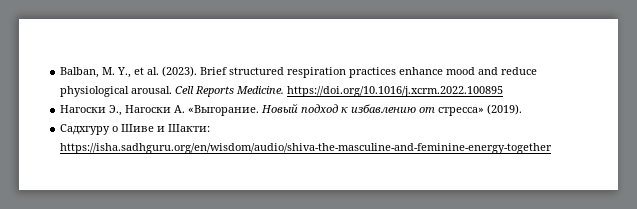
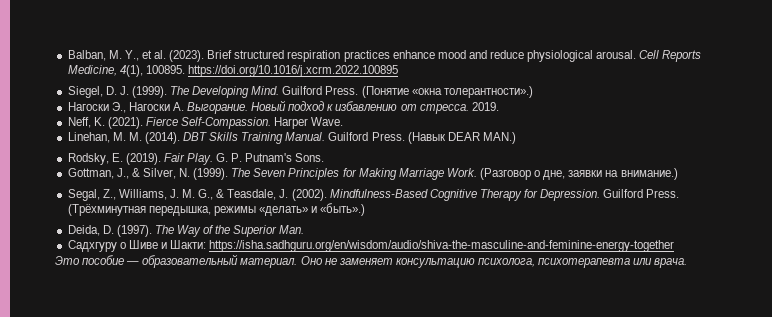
- Cell Reports Medicine. https://doi.org/10.1016/j.xcrm.2022.100895
+ Cell Reports Medicine, 4(1), 100895. https://doi.org/10.1016/j.xcrm.2022.100895
+ Siegel, D. J. (1999). The Developing Mind. Guilford Press. (Понятие «окна толерантности».)
- Нагоски Э., Нагоски А. «Выгорание.
+ Нагоски Э., Нагоски А. Выгорание.
- Новый подход к избавлению от стресса» (2019).
+ Новый подход к избавлению от стресса. 2019.
+ Neff, K. (2021). Fierce Self-Compassion. Harper Wave.
+ Linehan, M. M. (2014). DBT Skills Training Manual. Guilford Press. (Навык DEAR MAN.)
+ Rodsky, E. (2019). Fair Play. G. P. Putnam's Sons.
+ Gottman, J., & Silver, N. (1999). The Seven Principles for Making Marriage Work. (Разговор о дне, заявки на внимание.)
+ Segal, Z., Williams, J. M. G., & Teasdale, J. (2002). Mindfulness-Based Cognitive Therapy for Depression. Guilford Press. (Трёхминутная передышка, режимы «делать» и «быть».)
+ Deida, D. (1997). The Way of the Superior Man.
+ Это пособие — образовательный материал. Оно не заменяет консультацию психолога, психотерапевта или врача.

